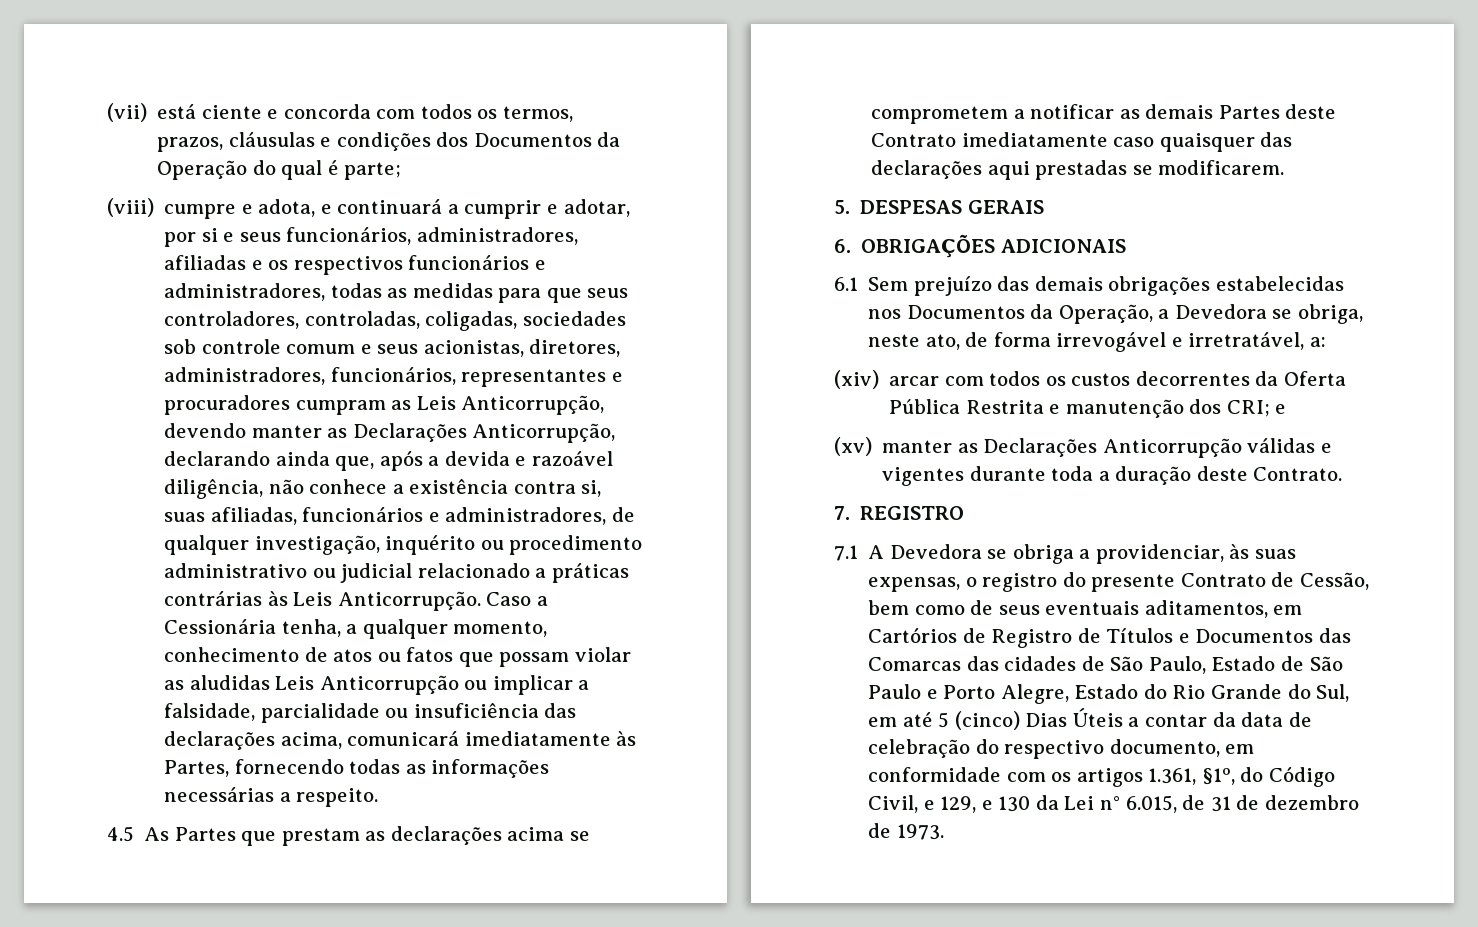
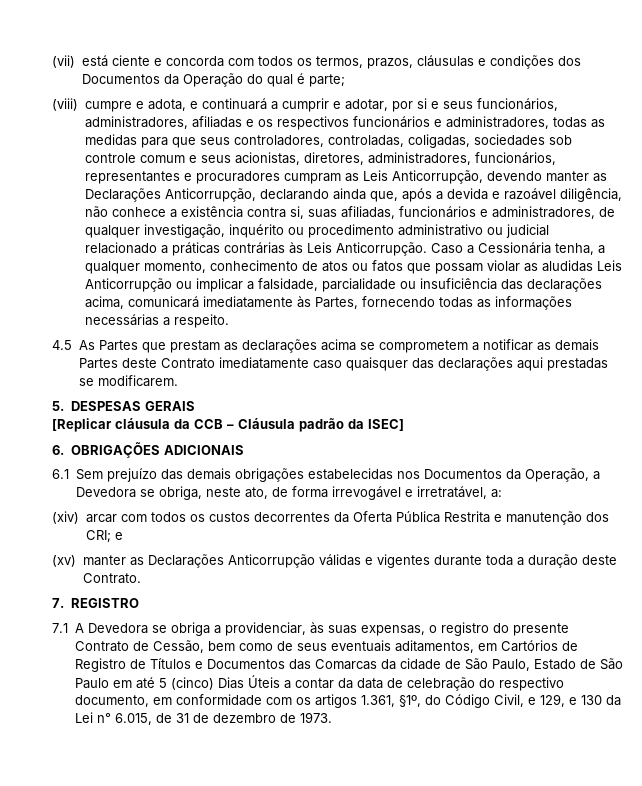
+ [Replicar cláusula da CCB – Cláusula padrão da ISEC]
- 7.1 A Devedora se obriga a providenciar, às suas expensas, o registro do presente Contrato de Cessão, bem como de seus eventuais aditamentos, em Cartórios de Registro de Títulos e Documentos das Comarcas das cidades de São Paulo, Estado de São Paulo e Porto Alegre, Estado do Rio Grande do Sul, em até 5 (cinco) Dias Úteis a contar da data de celebração do respectivo documento, em conformidade com os artigos 1.361, §1º, do Código Civil, e 129, e 130 da Lei n° 6.015, de 31 de dezembro de 1973.
+ 7.1 A Devedora se obriga a providenciar, às suas expensas, o registro do presente Contrato de Cessão, bem como de seus eventuais aditamentos, em Cartórios de Registro de Títulos e Documentos das Comarcas da cidade de São Paulo, Estado de São Paulo em até 5 (cinco) Dias Úteis a contar da data de celebração do respectivo documento, em conformidade com os artigos 1.361, §1º, do Código Civil, e 129, e 130 da Lei n° 6.015, de 31 de dezembro de 1973.

